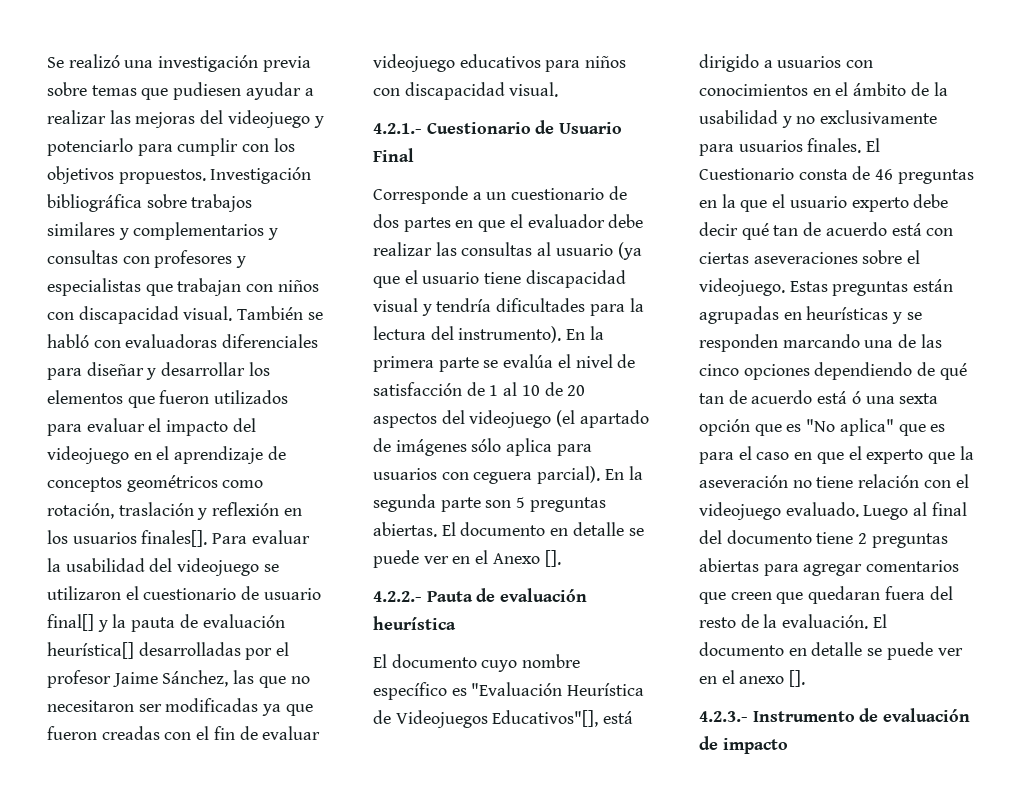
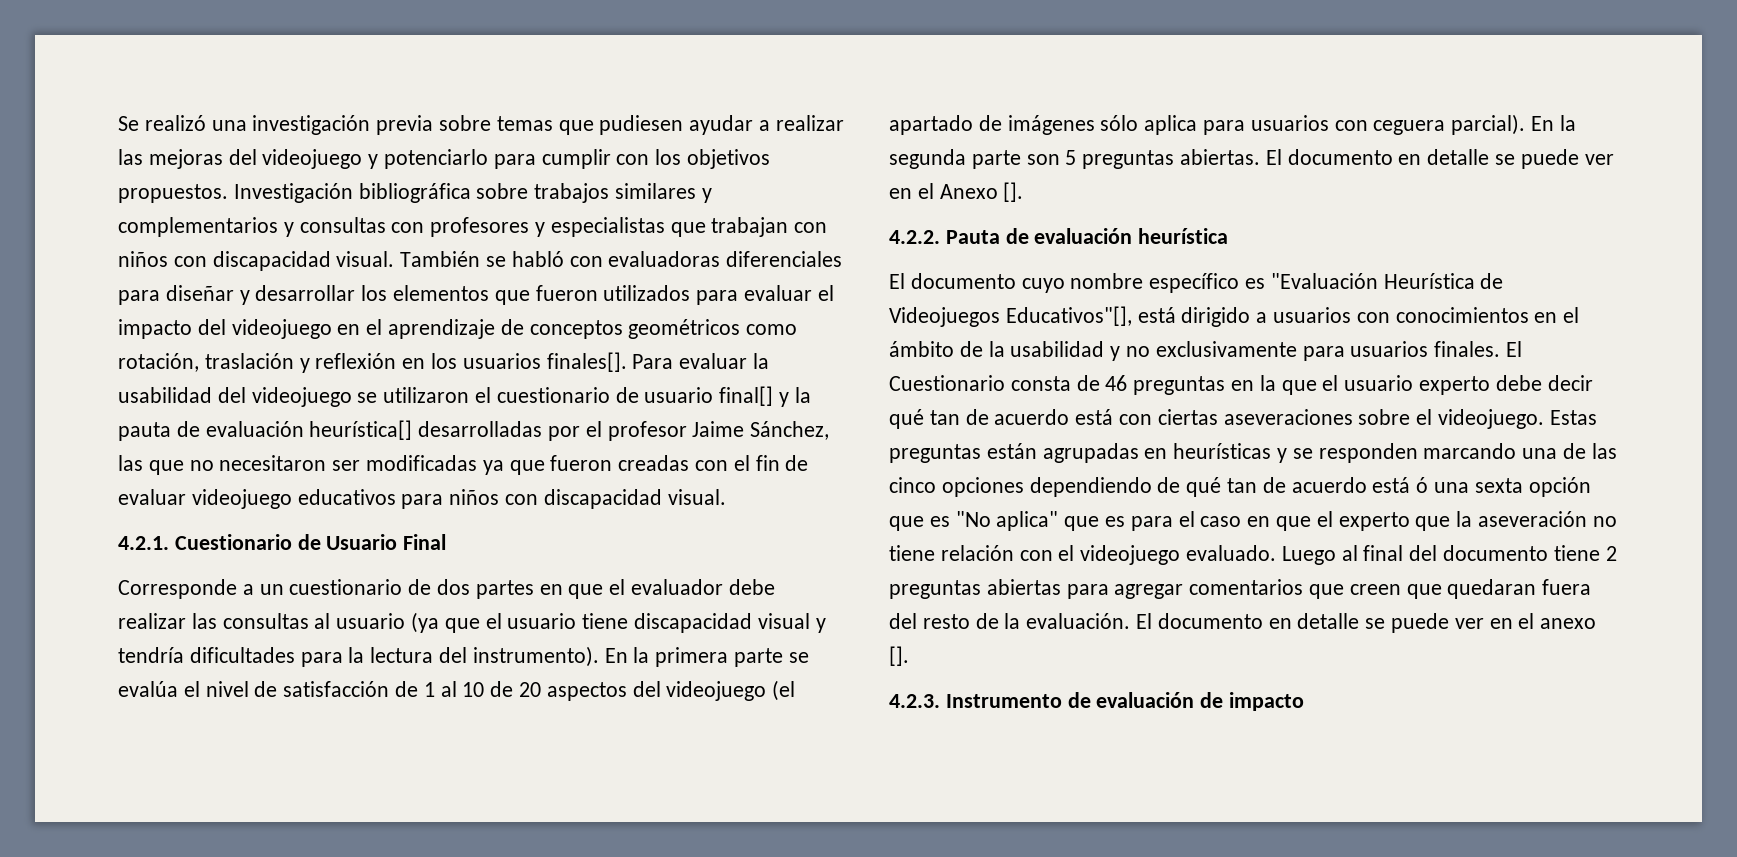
- 4.2.1.- Cuestionario de Usuario Final
+ 4.2.1. Cuestionario de Usuario Final
- 4.2.2.- Pauta de evaluación heurística
+ 4.2.2. Pauta de evaluación heurística
- 4.2.3.- Instrumento de evaluación de impacto
+ 4.2.3. Instrumento de evaluación de impacto

